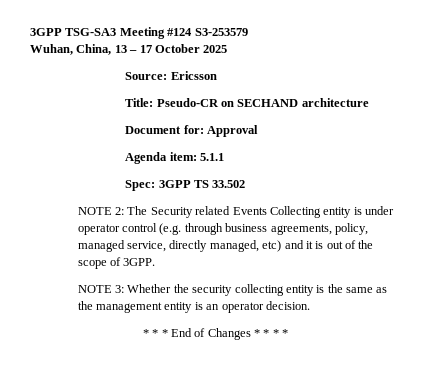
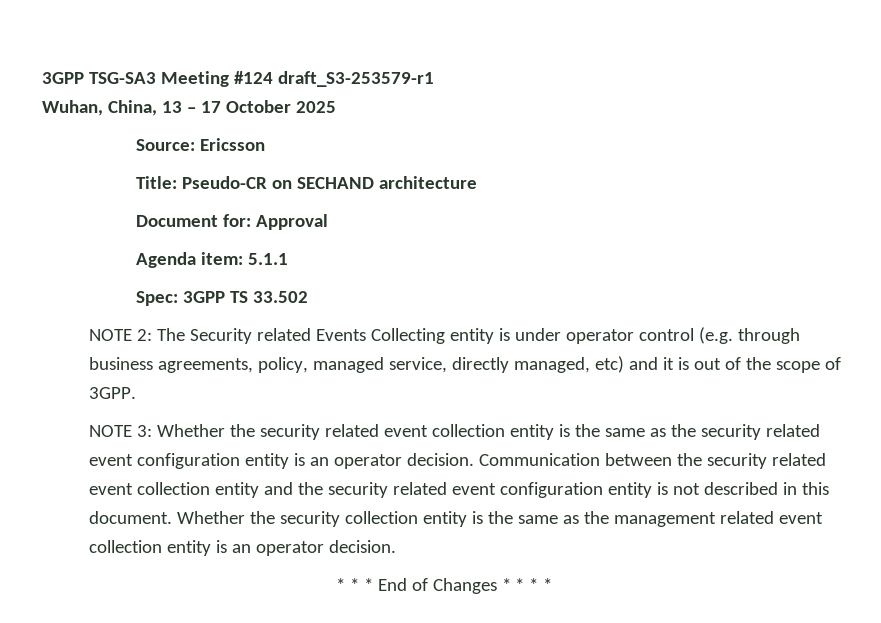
- 3GPP TSG-SA3 Meeting #124 S3-253579
+ 3GPP TSG-SA3 Meeting #124 draft_S3-253579-r1
- NOTE 3: Whether the security collecting entity is the same as the management entity is an operator decision.
+ NOTE 3: Whether the security related event collection entity is the same as the security related event configuration entity is an operator decision. Communication between the security related event collection entity and the security related event configuration entity is not described in this document. Whether the security collection entity is the same as the management related event collection entity is an operator decision.

